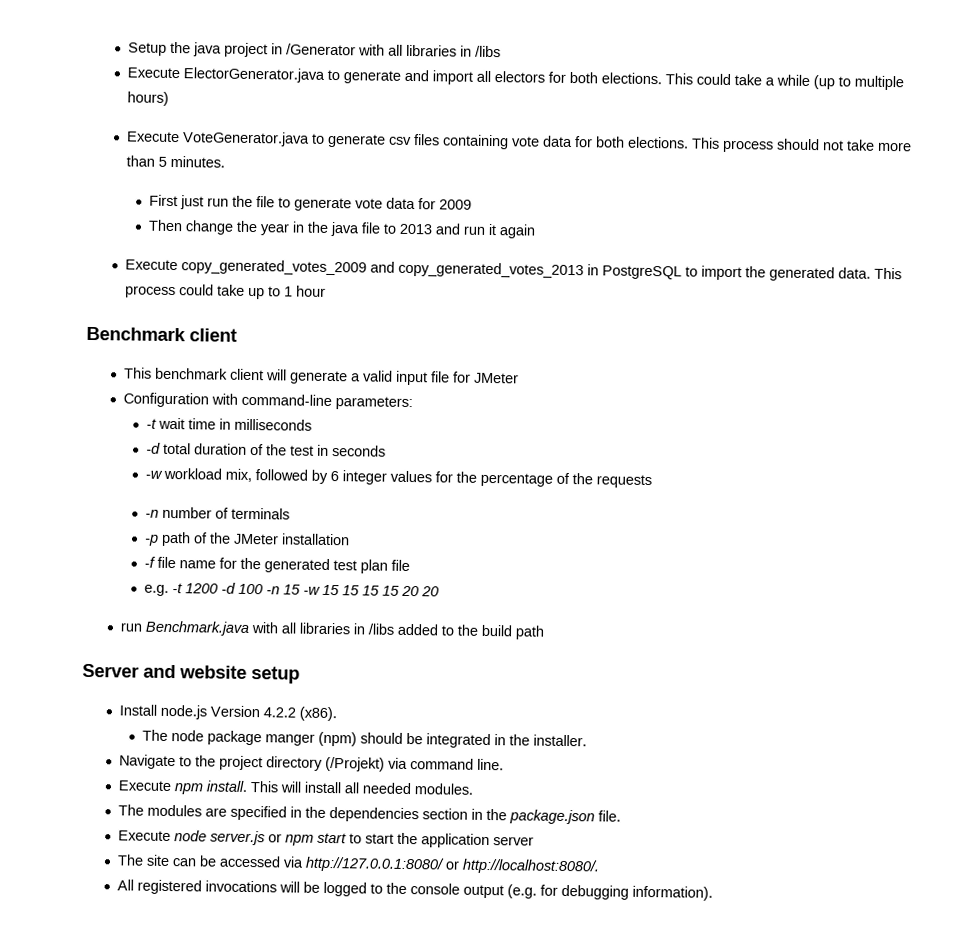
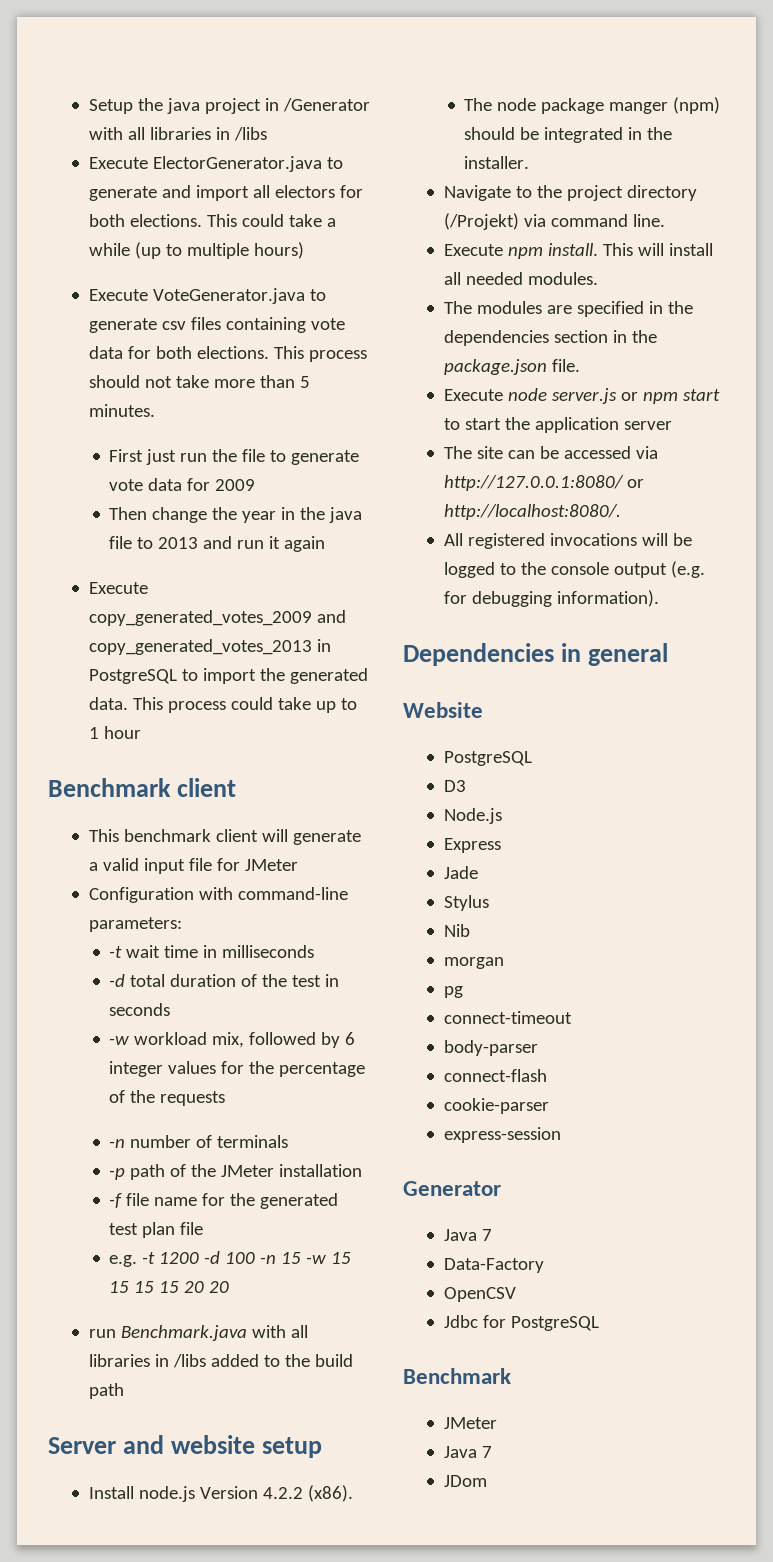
+ Dependencies in general
+ Website
+ PostgreSQL
+ D3
+ Node.js
+ Express
+ Jade
+ Stylus
+ Nib
+ morgan
+ pg
+ connect-timeout
+ body-parser
+ connect-flash
+ cookie-parser
+ express-session
+ Generator
+ Java 7
+ Data-Factory
+ OpenCSV
+ Jdbc for PostgreSQL
+ Benchmark
+ JMeter
+ Java 7
+ JDom

